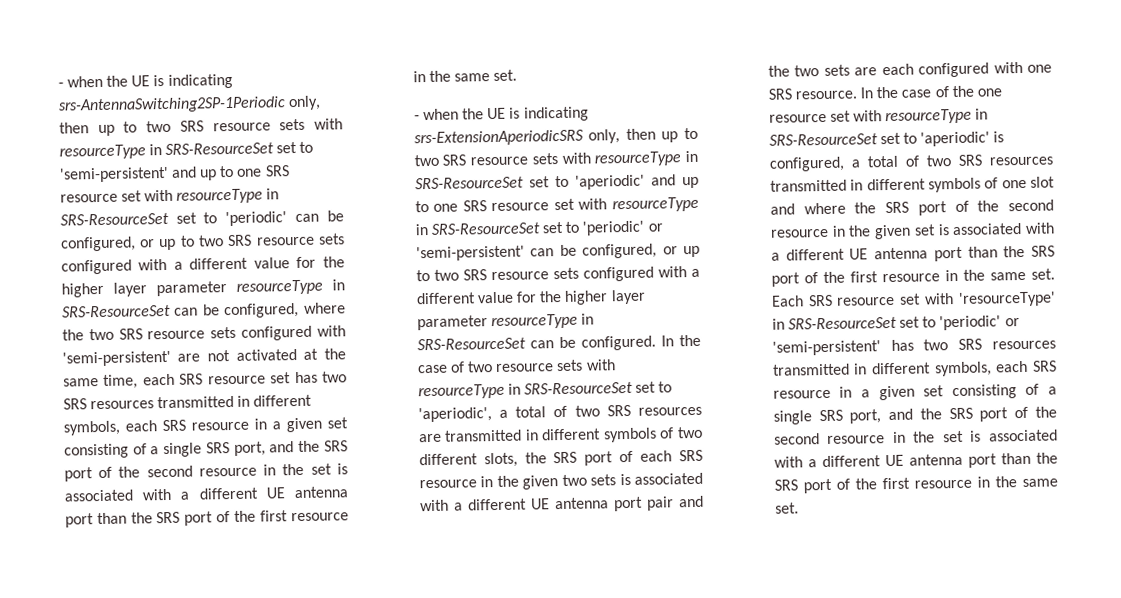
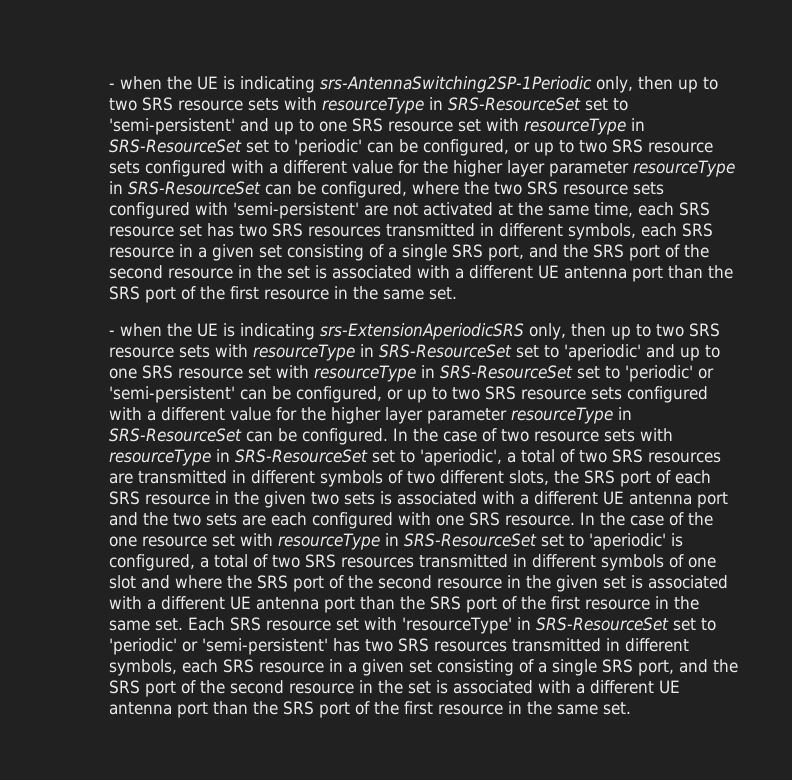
- In the case of two resource sets with resourceType in SRS-ResourceSet set to 'aperiodic', a total of two SRS resources are transmitted in different symbols of two different slots, the SRS port of each SRS resource in the given two sets is associated with a different UE antenna port pair and the two sets are each configured with one SRS resource.
+ In the case of two resource sets with resourceType in SRS-ResourceSet set to 'aperiodic', a total of two SRS resources are transmitted in different symbols of two different slots, the SRS port of each SRS resource in the given two sets is associated with a different UE antenna port and the two sets are each configured with one SRS resource.

